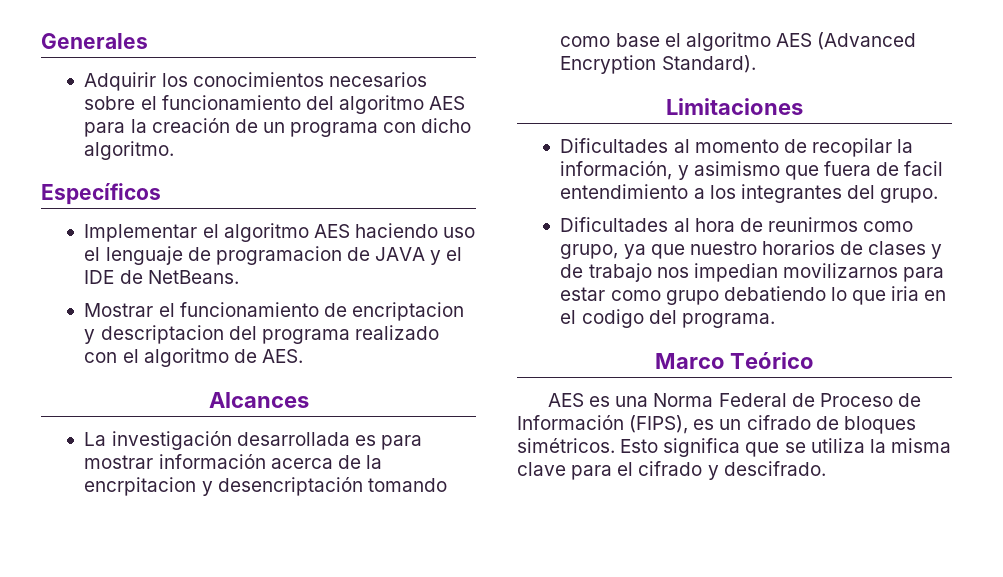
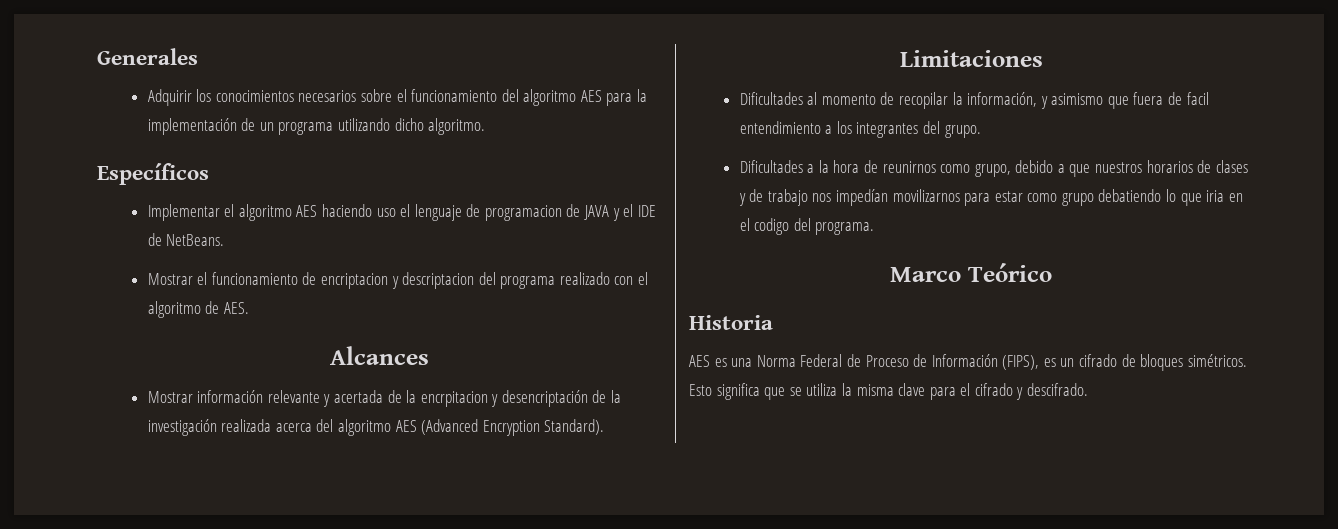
- Adquirir los conocimientos necesarios sobre el funcionamiento del algoritmo AES para la creación de un programa con dicho algoritmo.
+ Adquirir los conocimientos necesarios sobre el funcionamiento del algoritmo AES para la implementación de un programa utilizando dicho algoritmo.
- La investigación desarrollada es para mostrar información acerca de la encrpitacion y desencriptación tomando como base el algoritmo AES (Advanced Encryption Standard).
+ Mostrar información relevante y acertada de la encrpitacion y desencriptación de la investigación realizada acerca del algoritmo AES (Advanced Encryption Standard).
- Dificultades al hora de reunirmos como grupo, ya que nuestro horarios de clases y de trabajo nos impedian movilizarnos para estar como grupo debatiendo lo que iria en el codigo del programa.
+ Dificultades a la hora de reunirnos como grupo, debido a que nuestros horarios de clases y de trabajo nos impedían movilizarnos para estar como grupo debatiendo lo que iria en el codigo del programa.
+ Historia

